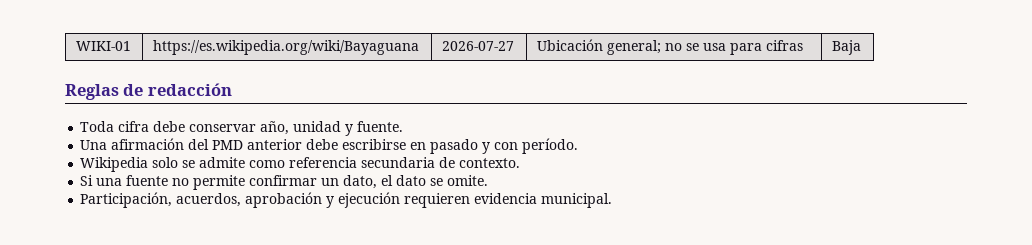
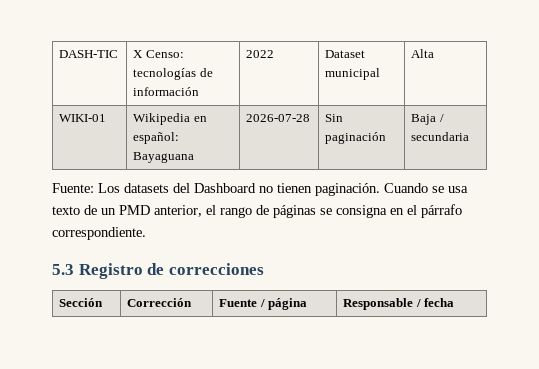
- WIKI-01 | https://es.wikipedia.org/wiki/Bayaguana | 2026-07-27 | Ubicación general; no se usa para cifras | Baja
- Reglas de redacción
- Toda cifra debe conservar año, unidad y fuente.
- Una afirmación del PMD anterior debe escribirse en pasado y con período.
- Wikipedia solo se admite como referencia secundaria de contexto.
- Si una fuente no permite confirmar un dato, el dato se omite.
- Participación, acuerdos, aprobación y ejecución requieren evidencia municipal.
+ DASH-TIC | X Censo: tecnologías de información | 2022 | Dataset municipal | Alta
+ WIKI-01 | Wikipedia en español: Bayaguana | 2026-07-28 | Sin paginación | Baja / secundaria
+ Fuente: Los datasets del Dashboard no tienen paginación. Cuando se usa texto de un PMD anterior, el rango de páginas se consigna en el párrafo correspondiente.
+ 5.3 Registro de correcciones
+ Sección | Corrección | Fuente / página | Responsable / fecha

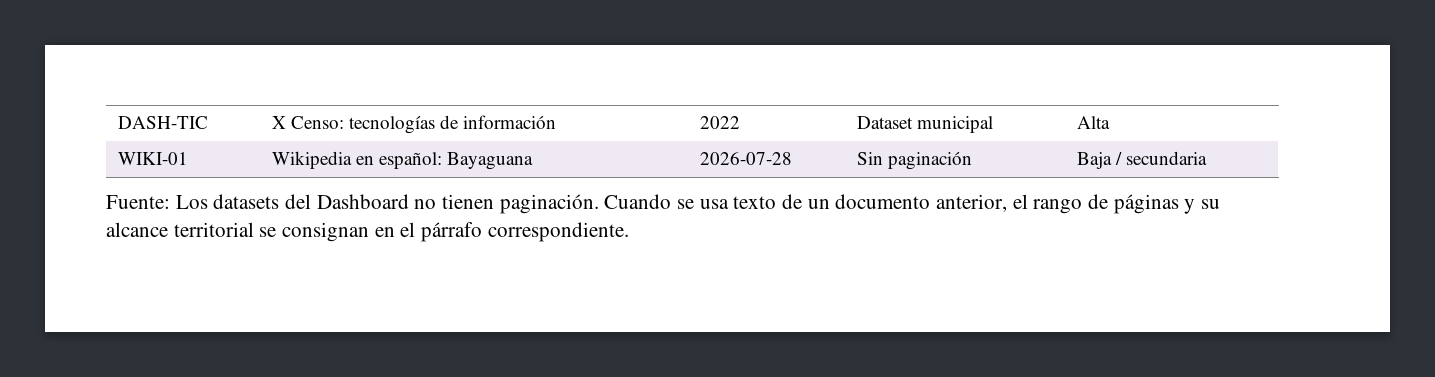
- Cuando se usa texto de un PMD anterior, el rango de páginas se consigna en el párrafo correspondiente.
- 5.3 Registro de correcciones
- Sección | Corrección | Fuente / página | Responsable / fecha
+ Cuando se usa texto de un documento anterior, el rango de páginas y su alcance territorial se consignan en el párrafo correspondiente.

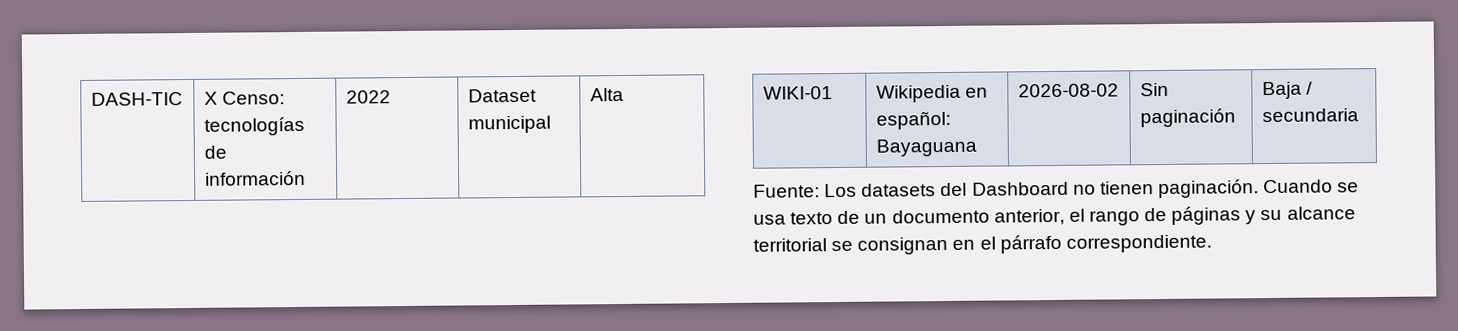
- WIKI-01 | Wikipedia en español: Bayaguana | 2026-07-28 | Sin paginación | Baja / secundaria
+ WIKI-01 | Wikipedia en español: Bayaguana | 2026-08-02 | Sin paginación | Baja / secundaria

